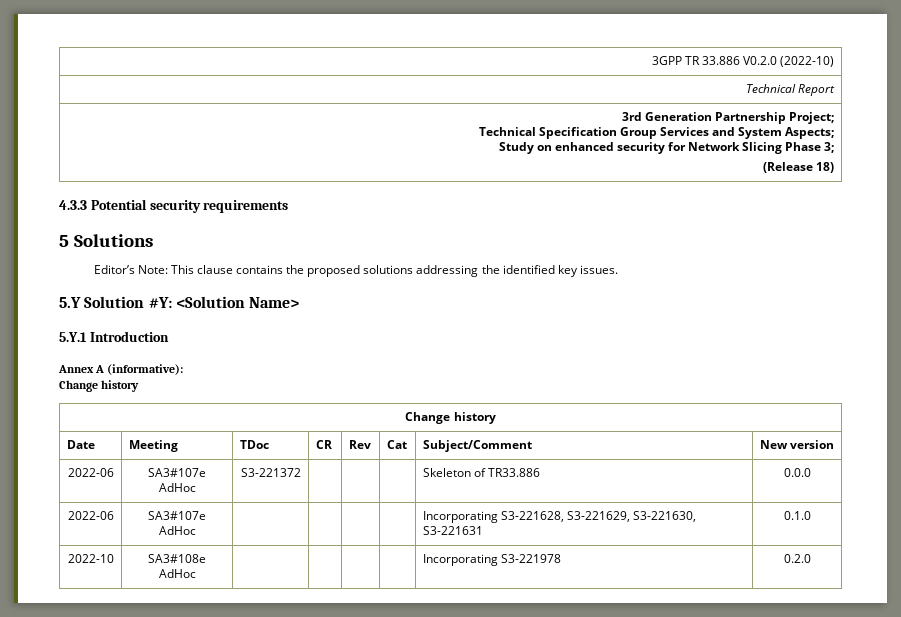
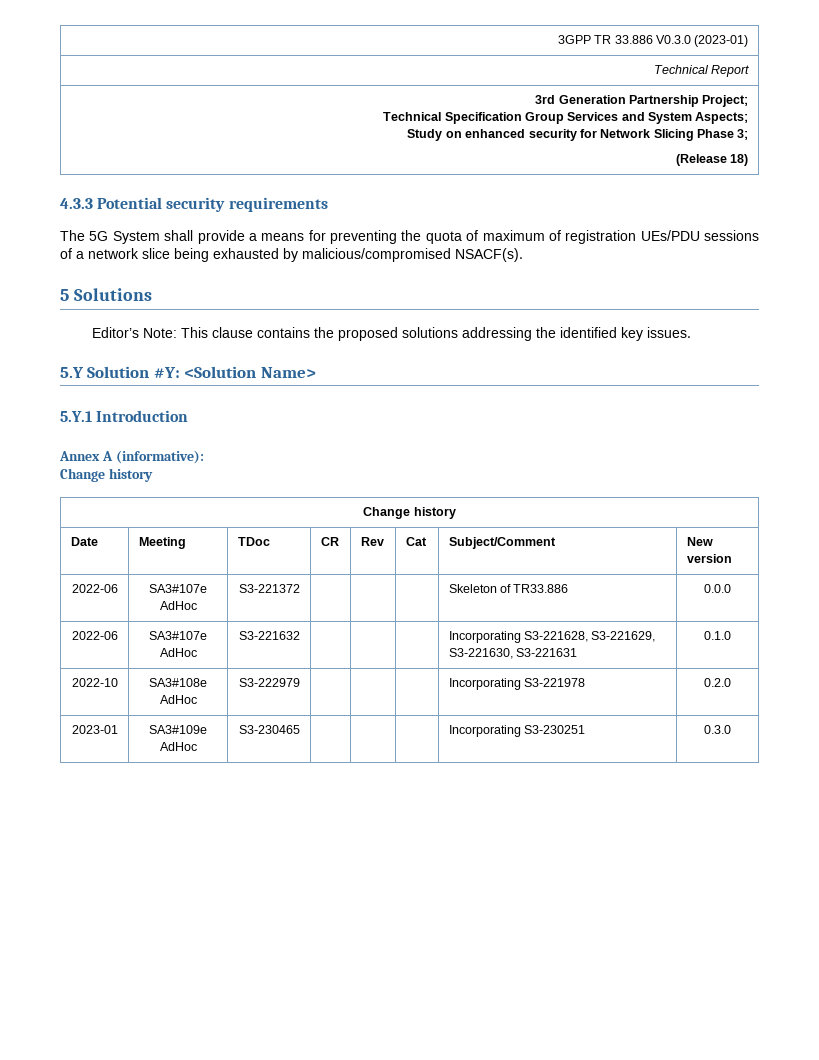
- 3GPP TR 33.886 V0.2.0 (2022-10)
+ 3GPP TR 33.886 V0.3.0 (2023-01)
+ The 5G System shall provide a means for preventing the quota of maximum of registration UEs/PDU sessions of a network slice being exhausted by malicious/compromised NSACF(s).
- 2022-06 | SA3#107e AdHoc | | | | | Incorporating S3-221628, S3-221629, S3-221630, S3-221631 | 0.1.0
+ 2022-06 | SA3#107e AdHoc | S3-221632 | | | | Incorporating S3-221628, S3-221629, S3-221630, S3-221631 | 0.1.0
- 2022-10 | SA3#108e AdHoc | | | | | Incorporating S3-221978 | 0.2.0
+ 2022-10 | SA3#108e AdHoc | S3-222979 | | | | Incorporating S3-221978 | 0.2.0
+ 2023-01 | SA3#109e AdHoc | S3-230465 | | | | Incorporating S3-230251 | 0.3.0

